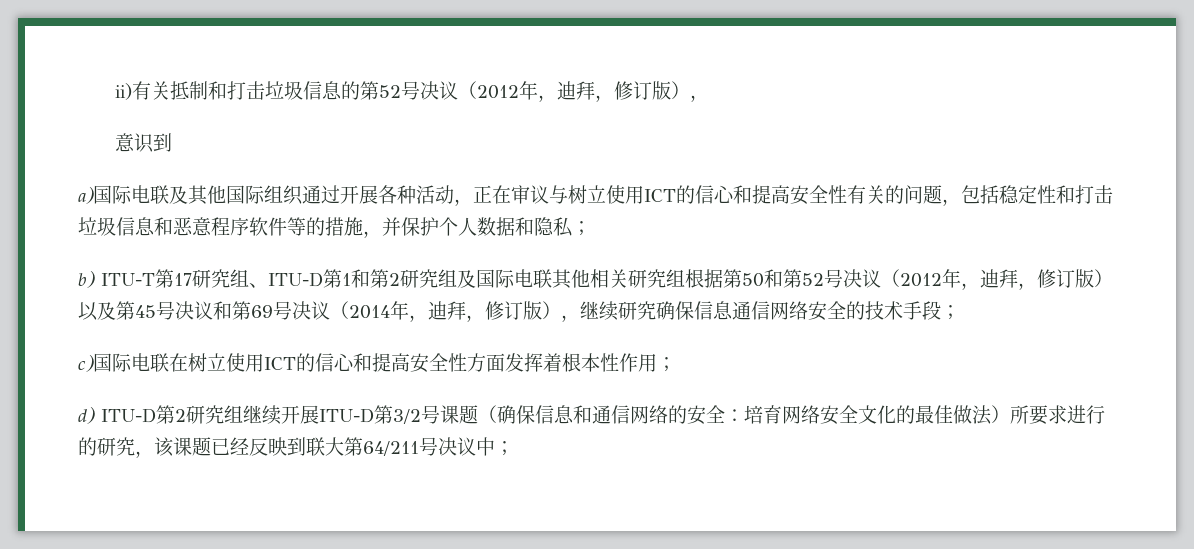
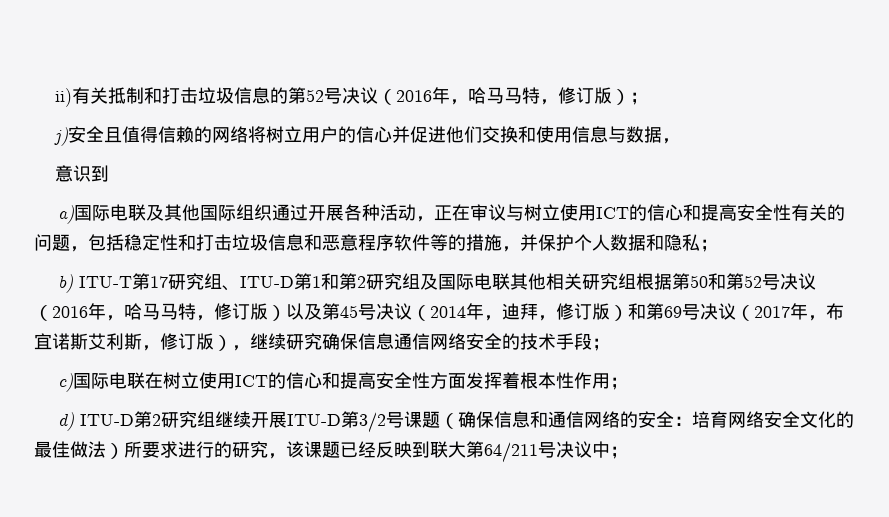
- ii)有关抵制和打击垃圾信息的第52号决议（2012年，迪拜，修订版），
+ ii)有关抵制和打击垃圾信息的第52号决议（2016年，哈马马特，修订版）；
+ j)安全且值得信赖的网络将树立用户的信心并促进他们交换和使用信息与数据，
- b) ITU-T第17研究组、ITU-D第1和第2研究组及国际电联其他相关研究组根据第50和第52号决议（2012年，迪拜，修订版）以及第45号决议和第69号决议（2014年，迪拜，修订版），继续研究确保信息通信网络安全的技术手段；
+ b) ITU-T第17研究组、ITU-D第1和第2研究组及国际电联其他相关研究组根据第50和第52号决议（2016年，哈马马特，修订版）以及第45号决议（2014年，迪拜，修订版）和第69号决议（2017年，布宜诺斯艾利斯，修订版），继续研究确保信息通信网络安全的技术手段；

